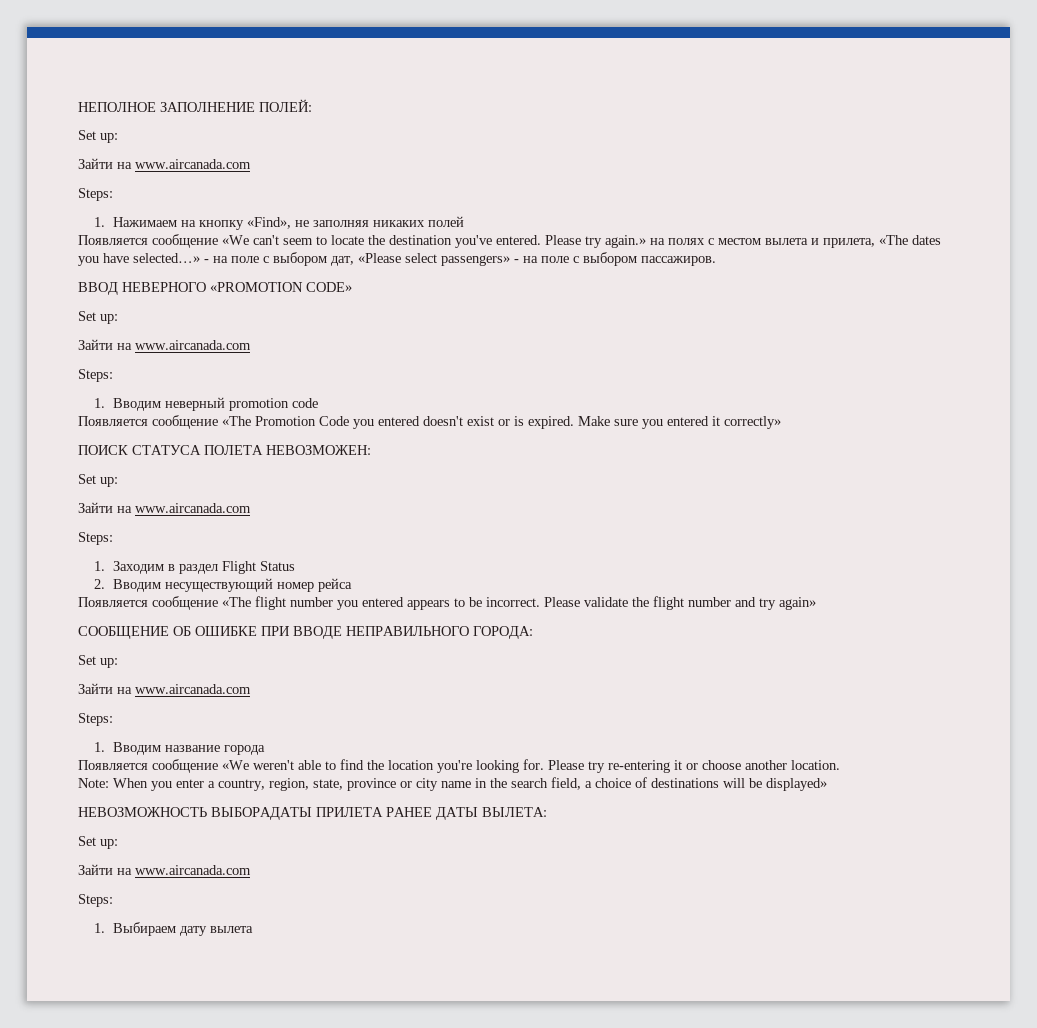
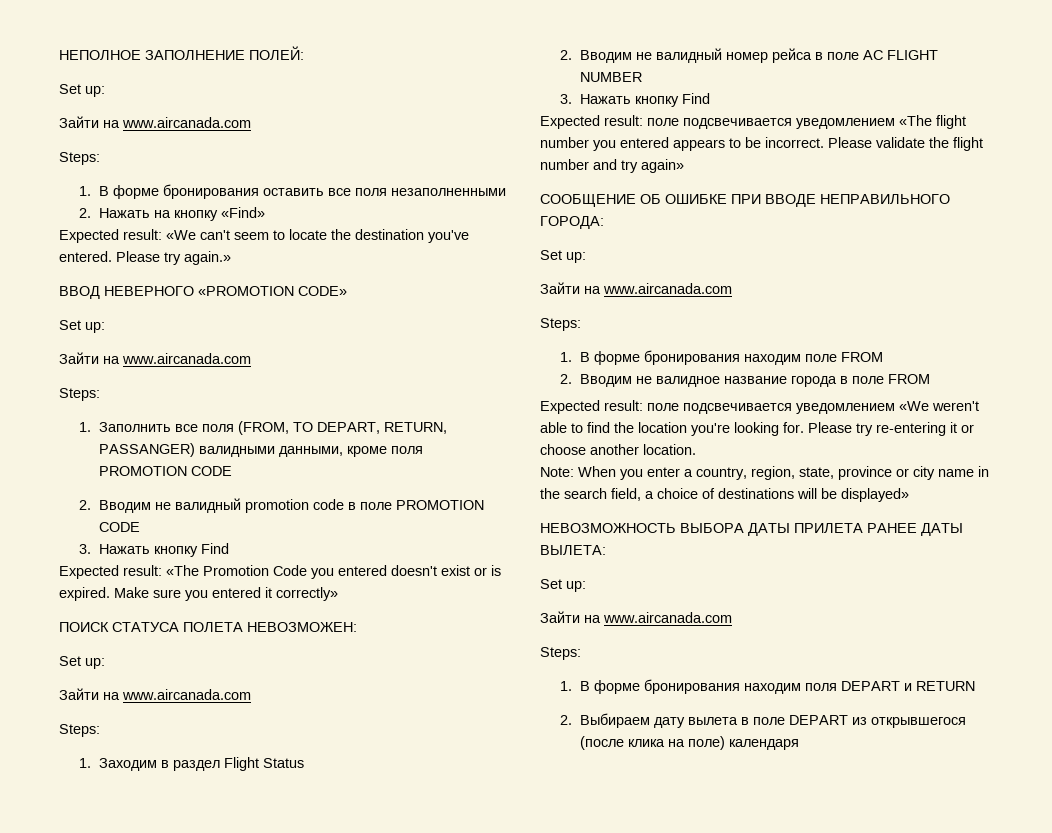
- 1. Нажимаем на кнопку «Find», не заполняя никаких полей
- Появляется сообщение «We can't seem to locate the destination you've entered.
+ 1. В форме бронирования оставить все поля незаполненными
+ 2. Нажать на кнопку «Find»
+ Expected result: «We can't seem to locate the destination you've entered.
- Please try again.» на полях с местом вылета и прилета, «The dates you have selected…» - на поле с выбором дат, «Please select passengers» - на поле с выбором пассажиров.
+ Please try again.»
- 1. Вводим неверный promotion code
- Появляется сообщение «The Promotion Code you entered doesn't exist or is expired.
+ 1. Заполнить все поля (FROM, TO DEPART, RETURN, PASSANGER) валидными данными, кроме поля PROMOTION CODE
+ 2. Вводим не валидный promotion code в поле PROMOTION CODE
+ 3. Нажать кнопку Find
+ Expected result: «The Promotion Code you entered doesn't exist or is expired.
- 2. Вводим несуществующий номер рейса
- Появляется сообщение «The flight number you entered appears to be incorrect.
+ 2. Вводим не валидный номер рейса в поле АС FLIGHT NUMBER
+ 3. Нажать кнопку Find
+ Expected result: поле подсвечивается уведомлением «The flight number you entered appears to be incorrect.
- 1. Вводим название города
- Появляется сообщение «We weren't able to find the location you're looking for.
+ 1. В форме бронирования находим поле FROM
+ 2. Вводим не валидное название города в поле FROM
+ Expected result: поле подсвечивается уведомлением «We weren't able to find the location you're looking for.
- НЕВОЗМОЖНОСТЬ ВЫБОРАДАТЫ ПРИЛЕТА РАНЕЕ ДАТЫ ВЫЛЕТА:
+ НЕВОЗМОЖНОСТЬ ВЫБОРА ДАТЫ ПРИЛЕТА РАНЕЕ ДАТЫ ВЫЛЕТА:
- 1. Выбираем дату вылета
+ 1. В форме бронирования находим поля DEPART и RETURN
+ 2. Выбираем дату вылета в поле DEPART из открывшегося (после клика на поле) календаря

